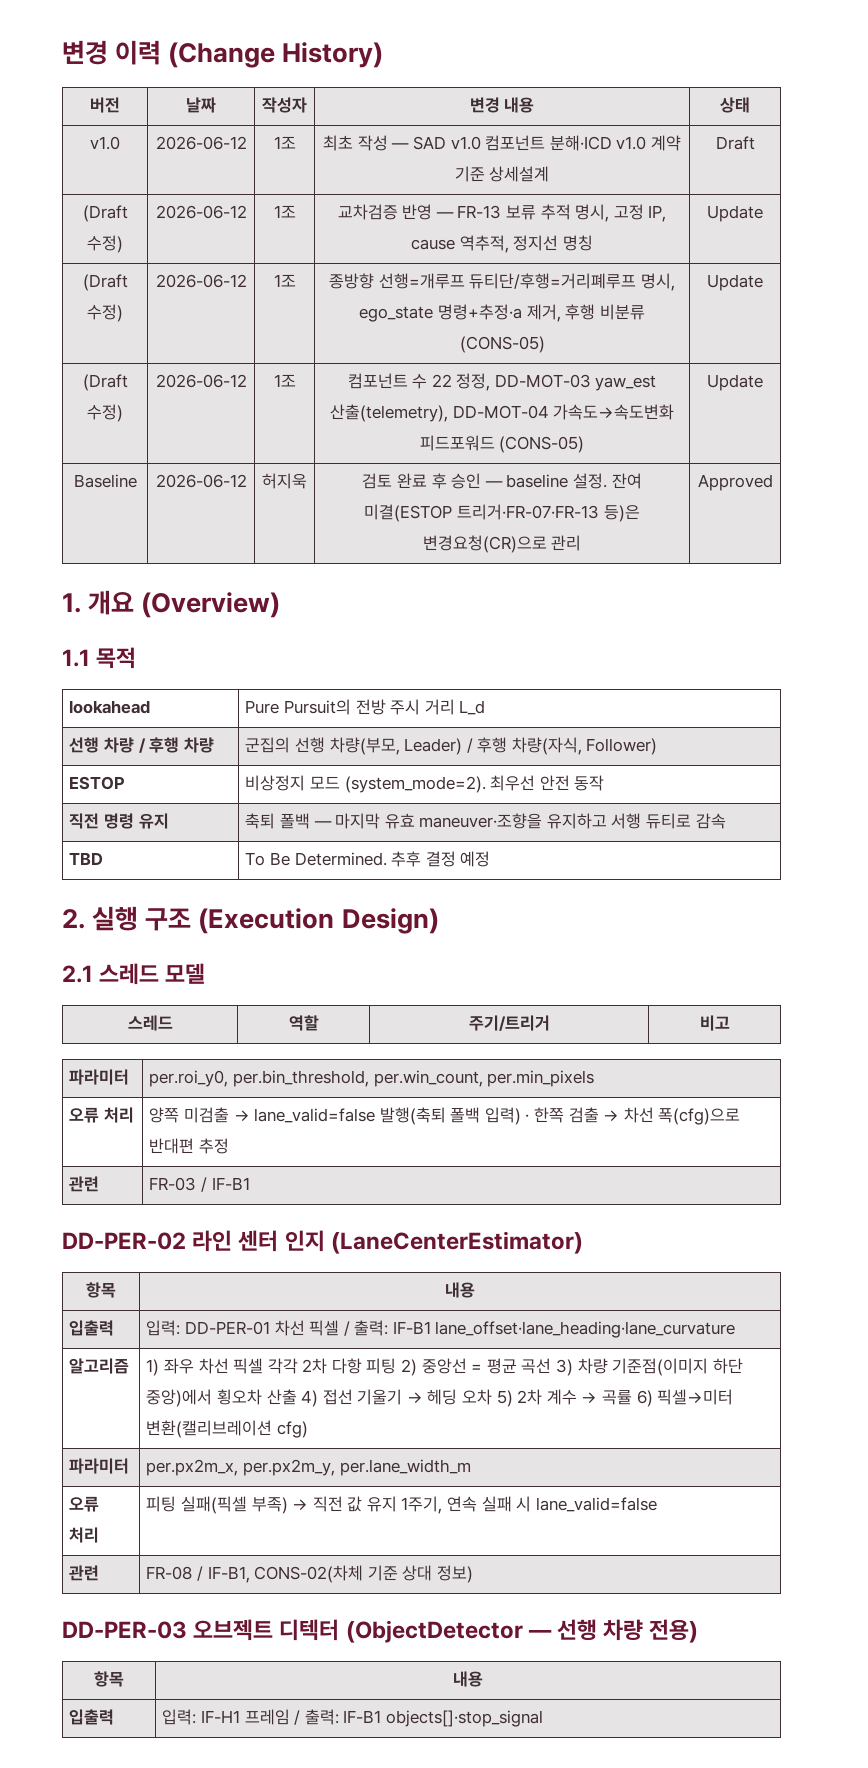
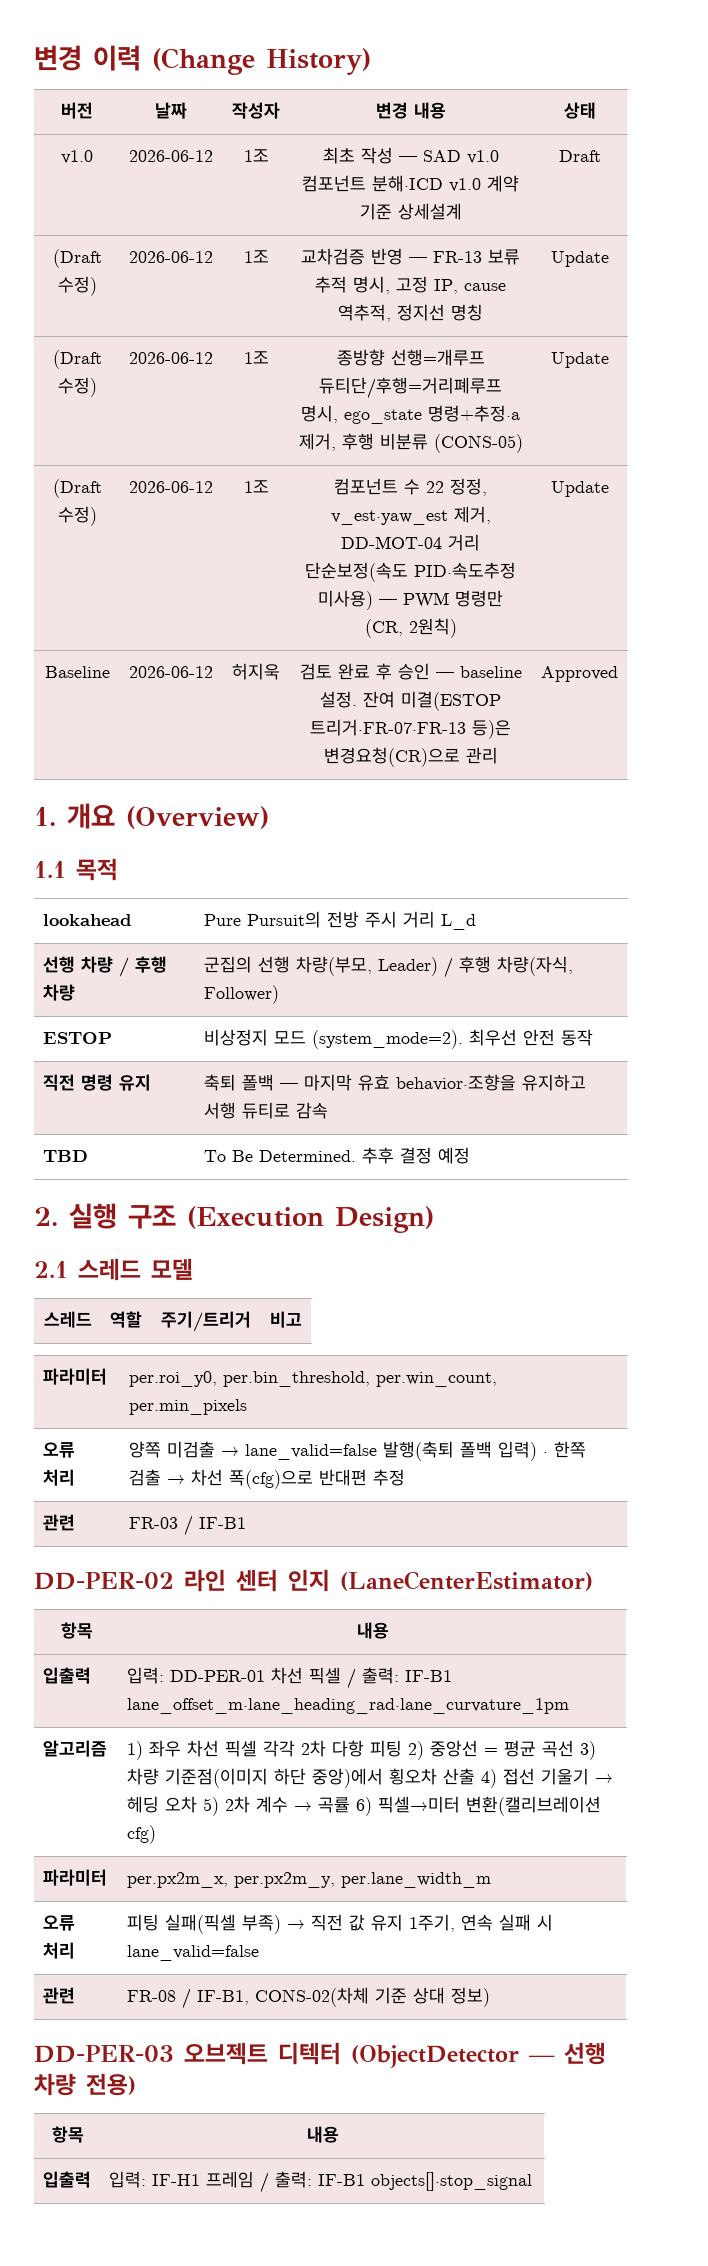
- (Draft 수정) | 2026-06-12 | 1조 | 컴포넌트 수 22 정정, DD-MOT-03 yaw_est 산출(telemetry), DD-MOT-04 가속도→속도변화 피드포워드 (CONS-05) | Update
+ (Draft 수정) | 2026-06-12 | 1조 | 컴포넌트 수 22 정정, v_est·yaw_est 제거, DD-MOT-04 거리 단순보정(속도 PID·속도추정 미사용) — PWM 명령만 (CR, 2원칙) | Update
- 직전 명령 유지 | 축퇴 폴백 — 마지막 유효 maneuver·조향을 유지하고 서행 듀티로 감속
+ 직전 명령 유지 | 축퇴 폴백 — 마지막 유효 behavior·조향을 유지하고 서행 듀티로 감속
- 입출력 | 입력: DD-PER-01 차선 픽셀 / 출력: IF-B1 lane_offset·lane_heading·lane_curvature
+ 입출력 | 입력: DD-PER-01 차선 픽셀 / 출력: IF-B1 lane_offset_m·lane_heading_rad·lane_curvature_1pm

